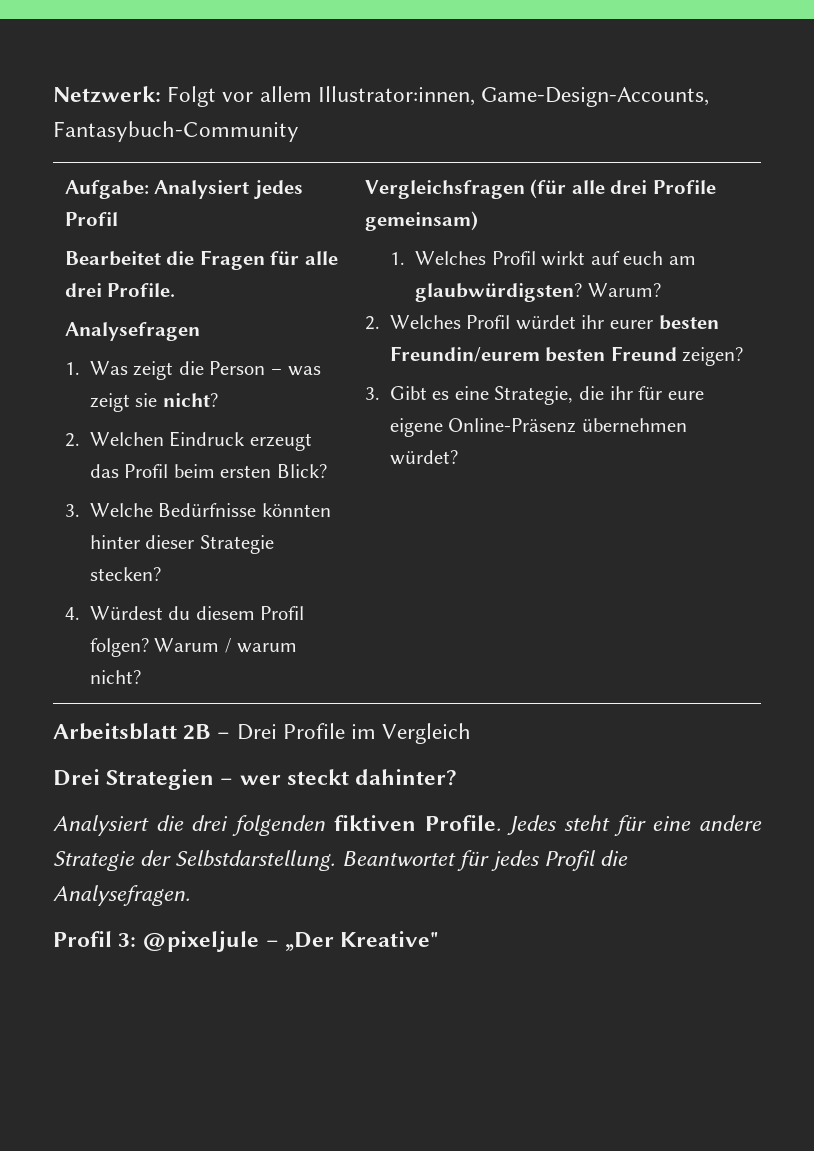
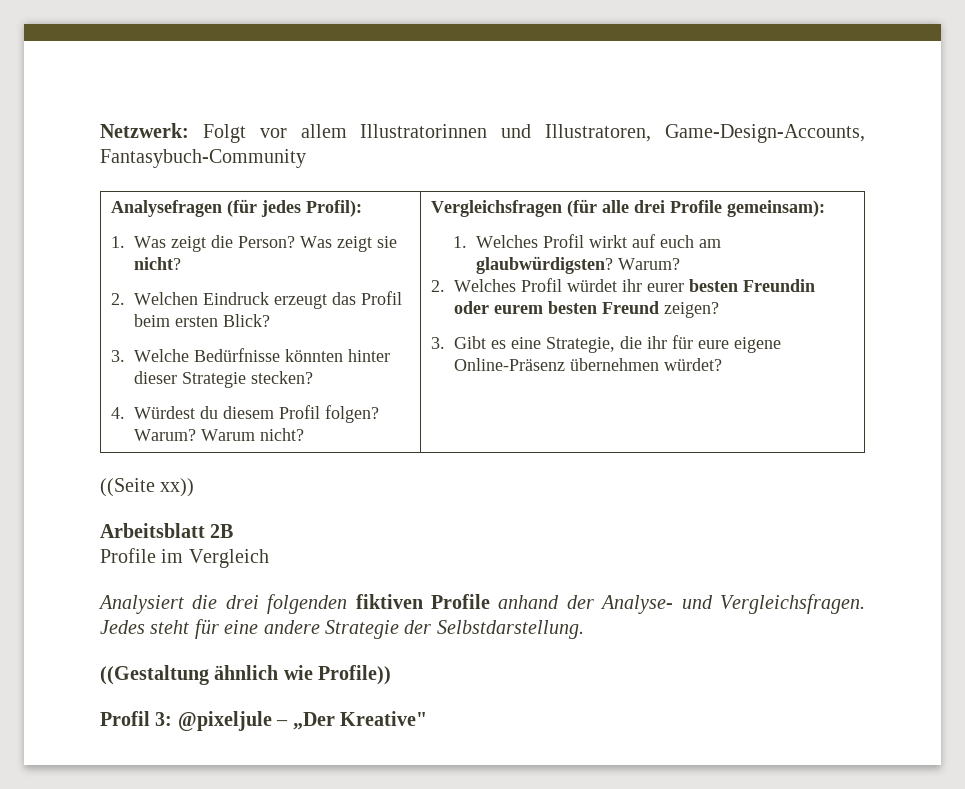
- Netzwerk: Folgt vor allem Illustrator:innen, Game-Design-Accounts, Fantasybuch-Community
+ Netzwerk: Folgt vor allem Illustratorinnen und Illustratoren, Game-Design-Accounts, Fantasybuch-Community
- Aufgabe: Analysiert jedes Profil
- Bearbeitet die Fragen für alle drei Profile.
- Analysefragen
+ Analysefragen (für jedes Profil):
- 1. Was zeigt die Person – was zeigt sie nicht?
+ 1. Was zeigt die Person? Was zeigt sie nicht?
- Warum / warum nicht?
+ Warum? Warum nicht?
- Vergleichsfragen (für alle drei Profile gemeinsam)
+ Vergleichsfragen (für alle drei Profile gemeinsam):
- 2. Welches Profil würdet ihr eurer besten Freundin/eurem besten Freund zeigen?
+ 2. Welches Profil würdet ihr eurer besten Freundin oder eurem besten Freund zeigen?
+ ((Seite xx))
- Arbeitsblatt 2B – Drei Profile im Vergleich
+ Arbeitsblatt 2B
+ Profile im Vergleich
- Drei Strategien – wer steckt dahinter?
- Analysiert die drei folgenden fiktiven Profile.
+ Analysiert die drei folgenden fiktiven Profile anhand der Analyse- und Vergleichsfragen.
- Jedes steht für eine andere Strategie der Selbstdarstellung. Beantwortet für jedes Profil die Analysefragen.
+ Jedes steht für eine andere Strategie der Selbstdarstellung.
+ ((Gestaltung ähnlich wie Profile))

